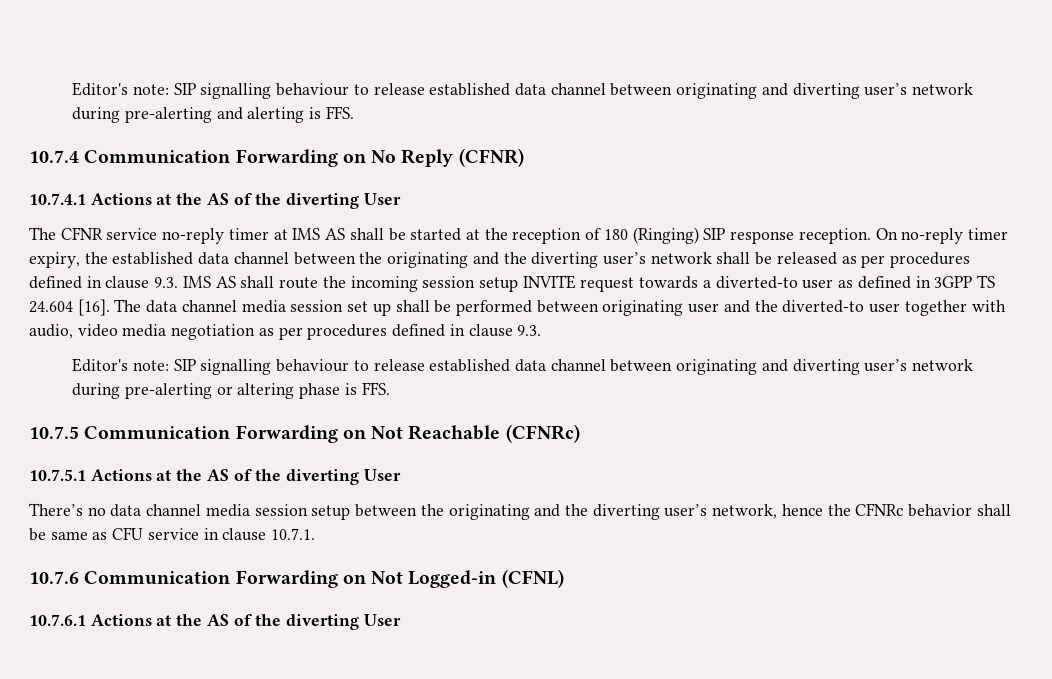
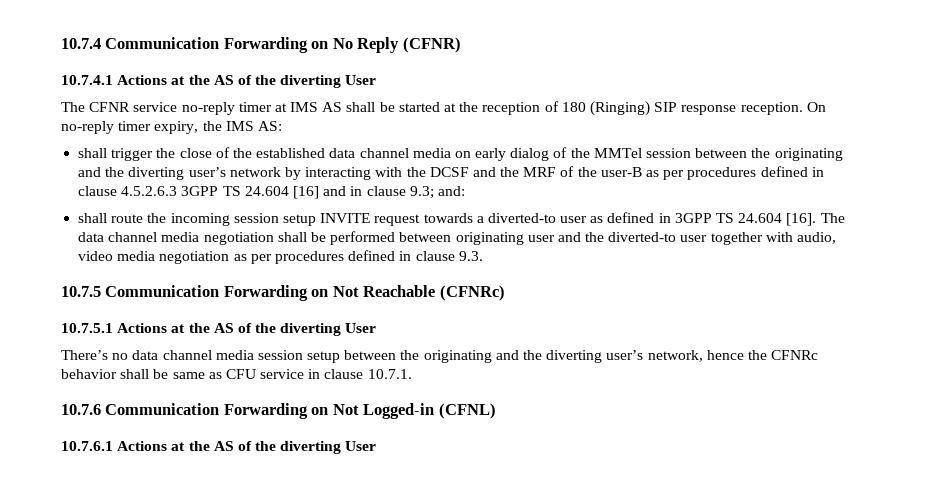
- Editor's note: SIP signalling behaviour to release established data channel between originating and diverting user’s network during pre-alerting and alerting is FFS.
- On no-reply timer expiry, the established data channel between the originating and the diverting user’s network shall be released as per procedures defined in clause 9.3. IMS AS shall route the incoming session setup INVITE request towards a diverted-to user as defined in 3GPP TS 24.604 [16].
+ On no-reply timer expiry, the IMS AS:
+ shall trigger the close of the established data channel media on early dialog of the MMTel session between the originating and the diverting user’s network by interacting with the DCSF and the MRF of the user-B as per procedures defined in clause 4.5.2.6.3 3GPP TS 24.604 [16] and in clause 9.3; and:
+ shall route the incoming session setup INVITE request towards a diverted-to user as defined in 3GPP TS 24.604 [16].
- The data channel media session set up shall be performed between originating user and the diverted-to user together with audio, video media negotiation as per procedures defined in clause 9.3.
+ The data channel media negotiation shall be performed between originating user and the diverted-to user together with audio, video media negotiation as per procedures defined in clause 9.3.
- Editor's note: SIP signalling behaviour to release established data channel between originating and diverting user’s network during pre-alerting or altering phase is FFS.

